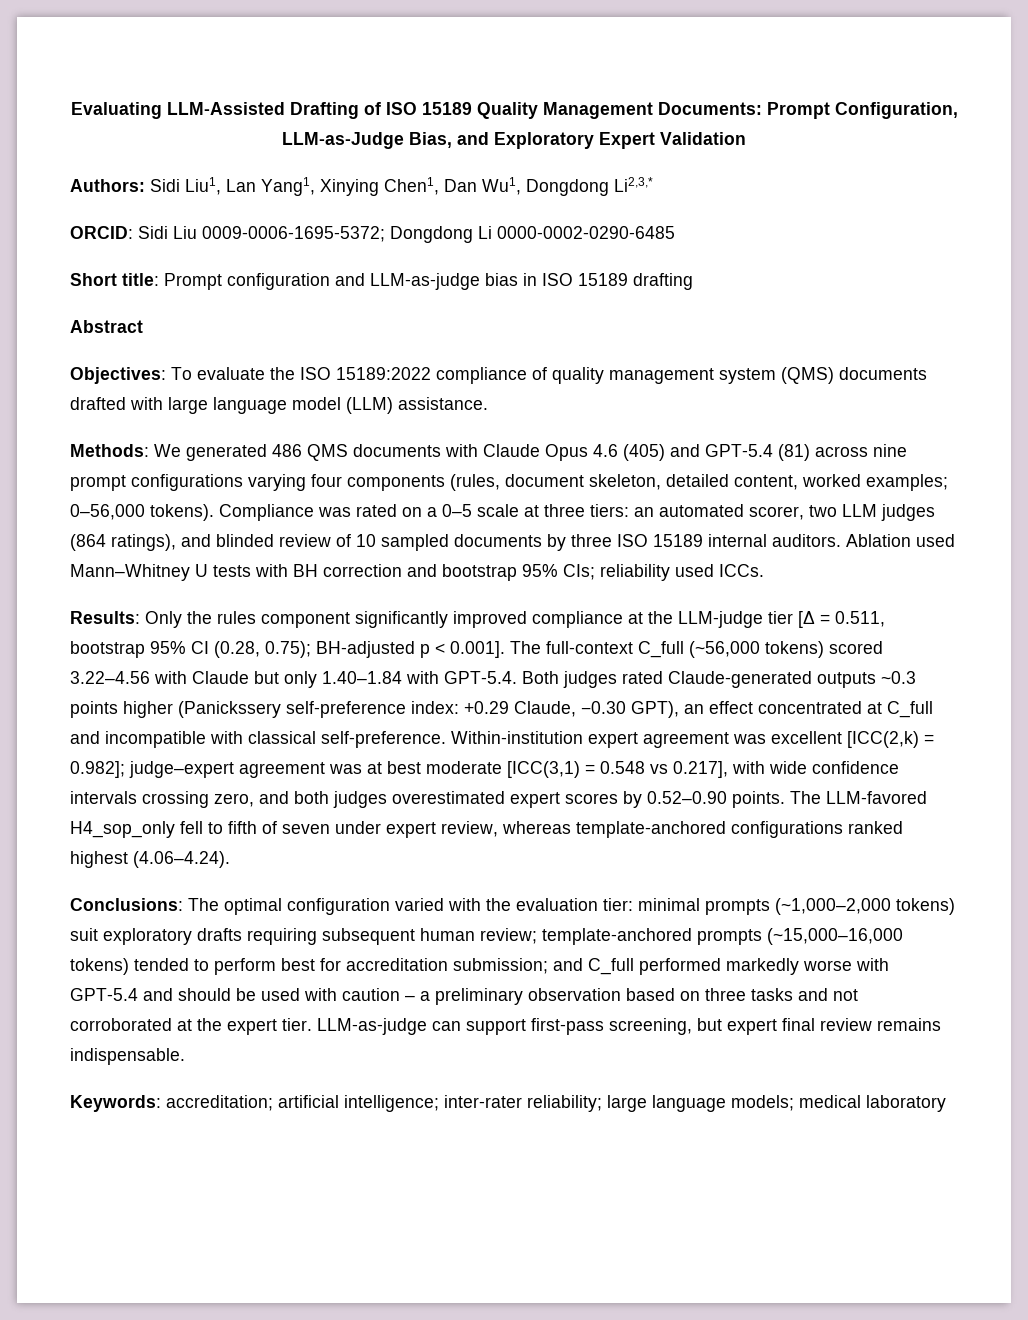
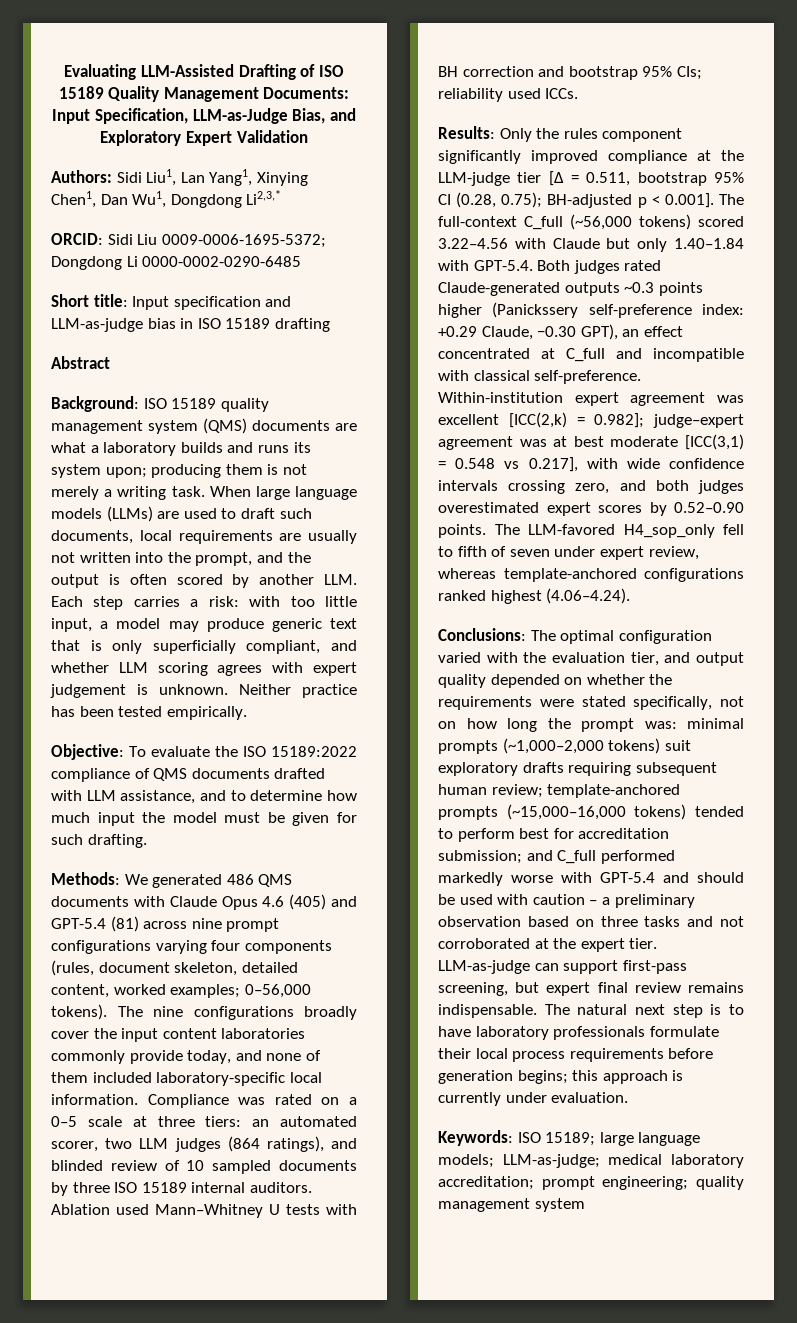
- Evaluating LLM-Assisted Drafting of ISO 15189 Quality Management Documents: Prompt Configuration, LLM-as-Judge Bias, and Exploratory Expert Validation
+ Evaluating LLM-Assisted Drafting of ISO 15189 Quality Management Documents: Input Specification, LLM-as-Judge Bias, and Exploratory Expert Validation
- Short title: Prompt configuration and LLM-as-judge bias in ISO 15189 drafting
+ Short title: Input specification and LLM-as-judge bias in ISO 15189 drafting
- Objectives: To evaluate the ISO 15189:2022 compliance of quality management system (QMS) documents drafted with large language model (LLM) assistance.
+ Background: ISO 15189 quality management system (QMS) documents are what a laboratory builds and runs its system upon; producing them is not merely a writing task. When large language models (LLMs) are used to draft such documents, local requirements are usually not written into the prompt, and the output is often scored by another LLM. Each step carries a risk: with too little input, a model may produce generic text that is only superficially compliant, and whether LLM scoring agrees with expert judgement is unknown. Neither practice has been tested empirically.
+ Objective: To evaluate the ISO 15189:2022 compliance of QMS documents drafted with LLM assistance, and to determine how much input the model must be given for such drafting.
+ The nine configurations broadly cover the input content laboratories commonly provide today, and none of them included laboratory-specific local information.
- Conclusions: The optimal configuration varied with the evaluation tier: minimal prompts (~1,000–2,000 tokens) suit exploratory drafts requiring subsequent human review; template-anchored prompts (~15,000–16,000 tokens) tended to perform best for accreditation submission; and C_full performed markedly worse with GPT-5.4 and should be used with caution – a preliminary observation based on three tasks and not corroborated at the expert tier.
+ Conclusions: The optimal configuration varied with the evaluation tier, and output quality depended on whether the requirements were stated specifically, not on how long the prompt was: minimal prompts (~1,000–2,000 tokens) suit exploratory drafts requiring subsequent human review; template-anchored prompts (~15,000–16,000 tokens) tended to perform best for accreditation submission; and C_full performed markedly worse with GPT-5.4 and should be used with caution – a preliminary observation based on three tasks and not corroborated at the expert tier.
- LLM-as-judge can support first-pass screening, but expert final review remains indispensable.
- Keywords: accreditation; artificial intelligence; inter-rater reliability; large language models; medical laboratory
+ LLM-as-judge can support first-pass screening, but expert final review remains indispensable. The natural next step is to have laboratory professionals formulate their local process requirements before generation begins; this approach is currently under evaluation.
+ Keywords: ISO 15189; large language models; LLM-as-judge; medical laboratory accreditation; prompt engineering; quality management system

